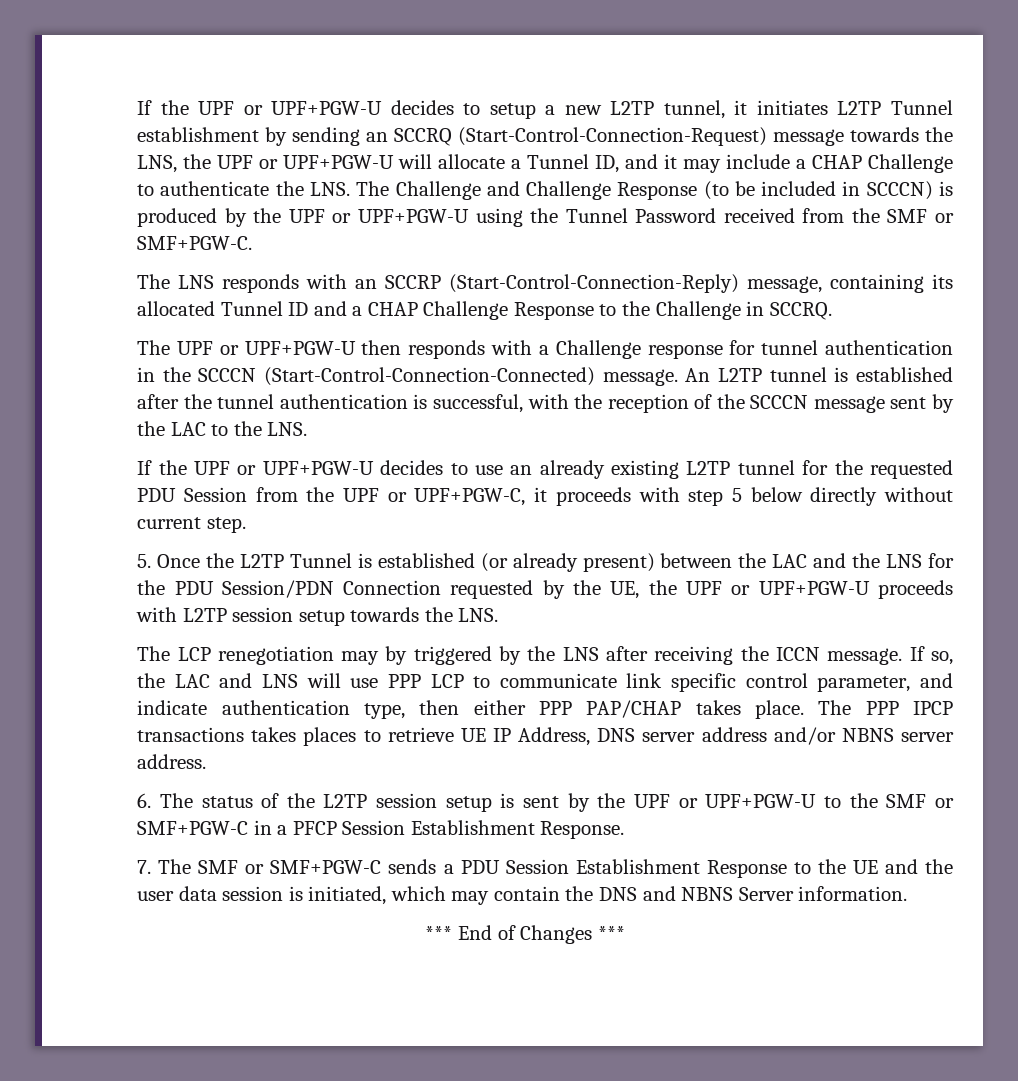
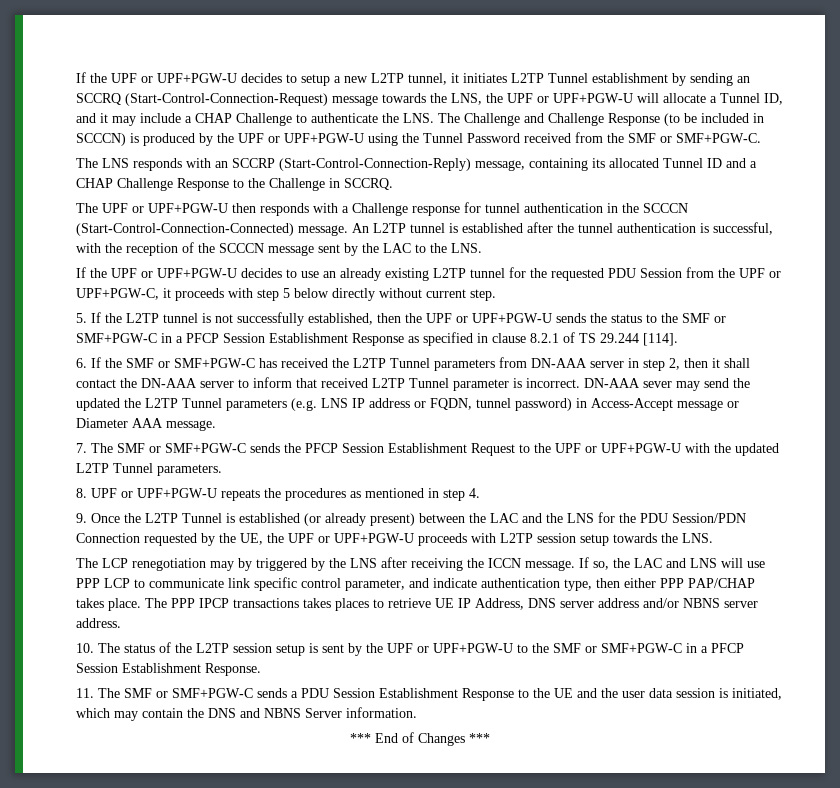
- 5. Once the L2TP Tunnel is established (or already present) between the LAC and the LNS for the PDU Session/PDN Connection requested by the UE, the UPF or UPF+PGW-U proceeds with L2TP session setup towards the LNS.
+ 5. If the L2TP tunnel is not successfully established, then the UPF or UPF+PGW-U sends the status to the SMF or SMF+PGW-C in a PFCP Session Establishment Response as specified in clause 8.2.1 of TS 29.244 [114].
+ 6. If the SMF or SMF+PGW-C has received the L2TP Tunnel parameters from DN-AAA server in step 2, then it shall contact the DN-AAA server to inform that received L2TP Tunnel parameter is incorrect. DN-AAA sever may send the updated the L2TP Tunnel parameters (e.g. LNS IP address or FQDN, tunnel password) in Access-Accept message or Diameter AAA message.
+ 7. The SMF or SMF+PGW-C sends the PFCP Session Establishment Request to the UPF or UPF+PGW-U with the updated L2TP Tunnel parameters.
+ 8. UPF or UPF+PGW-U repeats the procedures as mentioned in step 4.
+ 9. Once the L2TP Tunnel is established (or already present) between the LAC and the LNS for the PDU Session/PDN Connection requested by the UE, the UPF or UPF+PGW-U proceeds with L2TP session setup towards the LNS.
- 6. The status of the L2TP session setup is sent by the UPF or UPF+PGW-U to the SMF or SMF+PGW-C in a PFCP Session Establishment Response.
+ 10. The status of the L2TP session setup is sent by the UPF or UPF+PGW-U to the SMF or SMF+PGW-C in a PFCP Session Establishment Response.
- 7. The SMF or SMF+PGW-C sends a PDU Session Establishment Response to the UE and the user data session is initiated, which may contain the DNS and NBNS Server information.
+ 11. The SMF or SMF+PGW-C sends a PDU Session Establishment Response to the UE and the user data session is initiated, which may contain the DNS and NBNS Server information.

